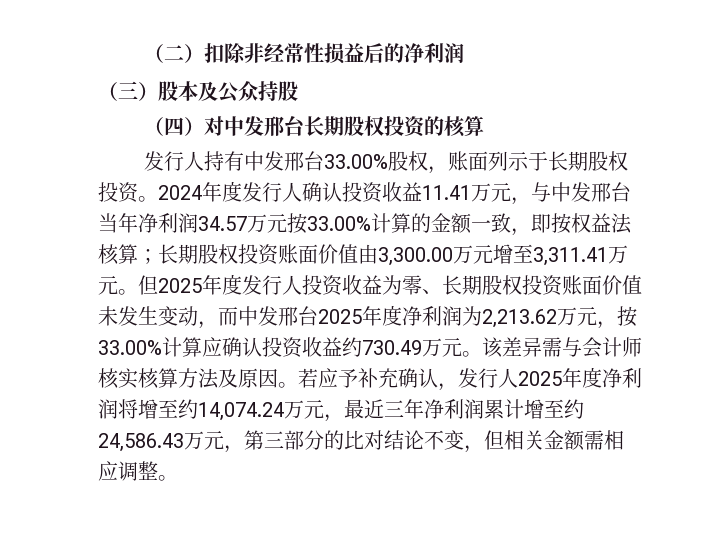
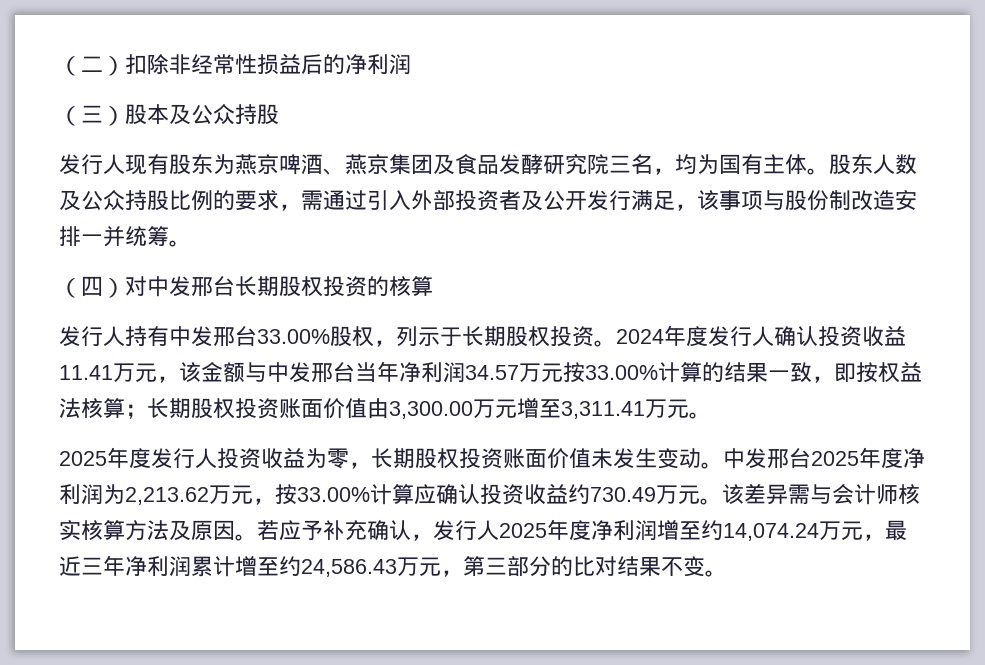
+ 发行人现有股东为燕京啤酒、燕京集团及食品发酵研究院三名，均为国有主体。股东人数及公众持股比例的要求，需通过引入外部投资者及公开发行满足，该事项与股份制改造安排一并统筹。
- 发行人持有中发邢台33.00%股权，账面列示于长期股权投资。
+ 发行人持有中发邢台33.00%股权，列示于长期股权投资。
- 2024年度发行人确认投资收益11.41万元，与中发邢台当年净利润34.57万元按33.00%计算的金额一致，即按权益法核算；
+ 2024年度发行人确认投资收益11.41万元，该金额与中发邢台当年净利润34.57万元按33.00%计算的结果一致，即按权益法核算；
- 长期股权投资账面价值由3,300.00万元增至3,311.41万元。但2025年度发行人投资收益为零、长期股权投资账面价值未发生变动，而中发邢台2025年度净利润为2,213.62万元，按33.00%计算应确认投资收益约730.49万元。
+ 长期股权投资账面价值由3,300.00万元增至3,311.41万元。
+ 2025年度发行人投资收益为零，长期股权投资账面价值未发生变动。中发邢台2025年度净利润为2,213.62万元，按33.00%计算应确认投资收益约730.49万元。
- 若应予补充确认，发行人2025年度净利润将增至约14,074.24万元，最近三年净利润累计增至约24,586.43万元，第三部分的比对结论不变，但相关金额需相应调整。
+ 若应予补充确认，发行人2025年度净利润增至约14,074.24万元，最近三年净利润累计增至约24,586.43万元，第三部分的比对结果不变。

